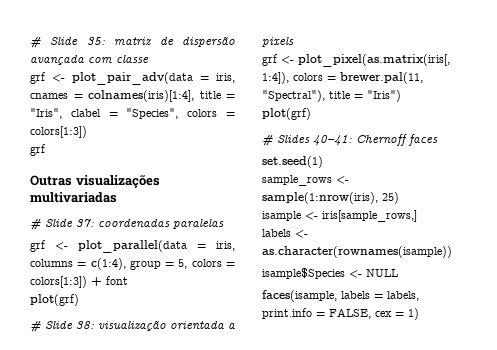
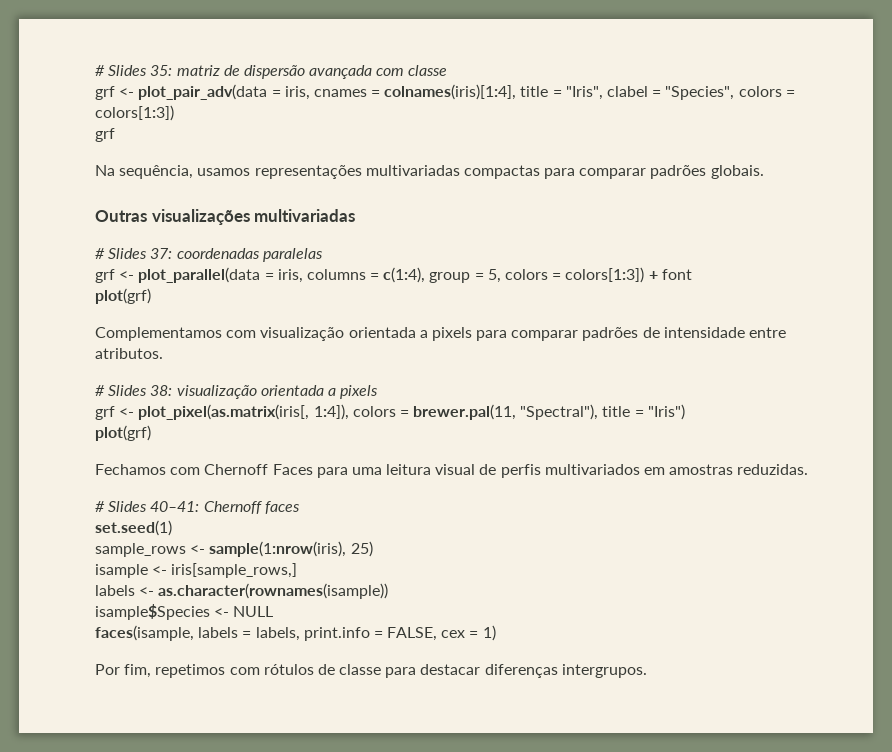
- # Slide 35: matriz de dispersão avançada com classe
+ # Slides 35: matriz de dispersão avançada com classe
+ Na sequência, usamos representações multivariadas compactas para comparar padrões globais.
- # Slide 37: coordenadas paralelas
+ # Slides 37: coordenadas paralelas
- # Slide 38: visualização orientada a pixels
+ Complementamos com visualização orientada a pixels para comparar padrões de intensidade entre atributos.
+ # Slides 38: visualização orientada a pixels
+ Fechamos com Chernoff Faces para uma leitura visual de perfis multivariados em amostras reduzidas.
+ Por fim, repetimos com rótulos de classe para destacar diferenças intergrupos.

